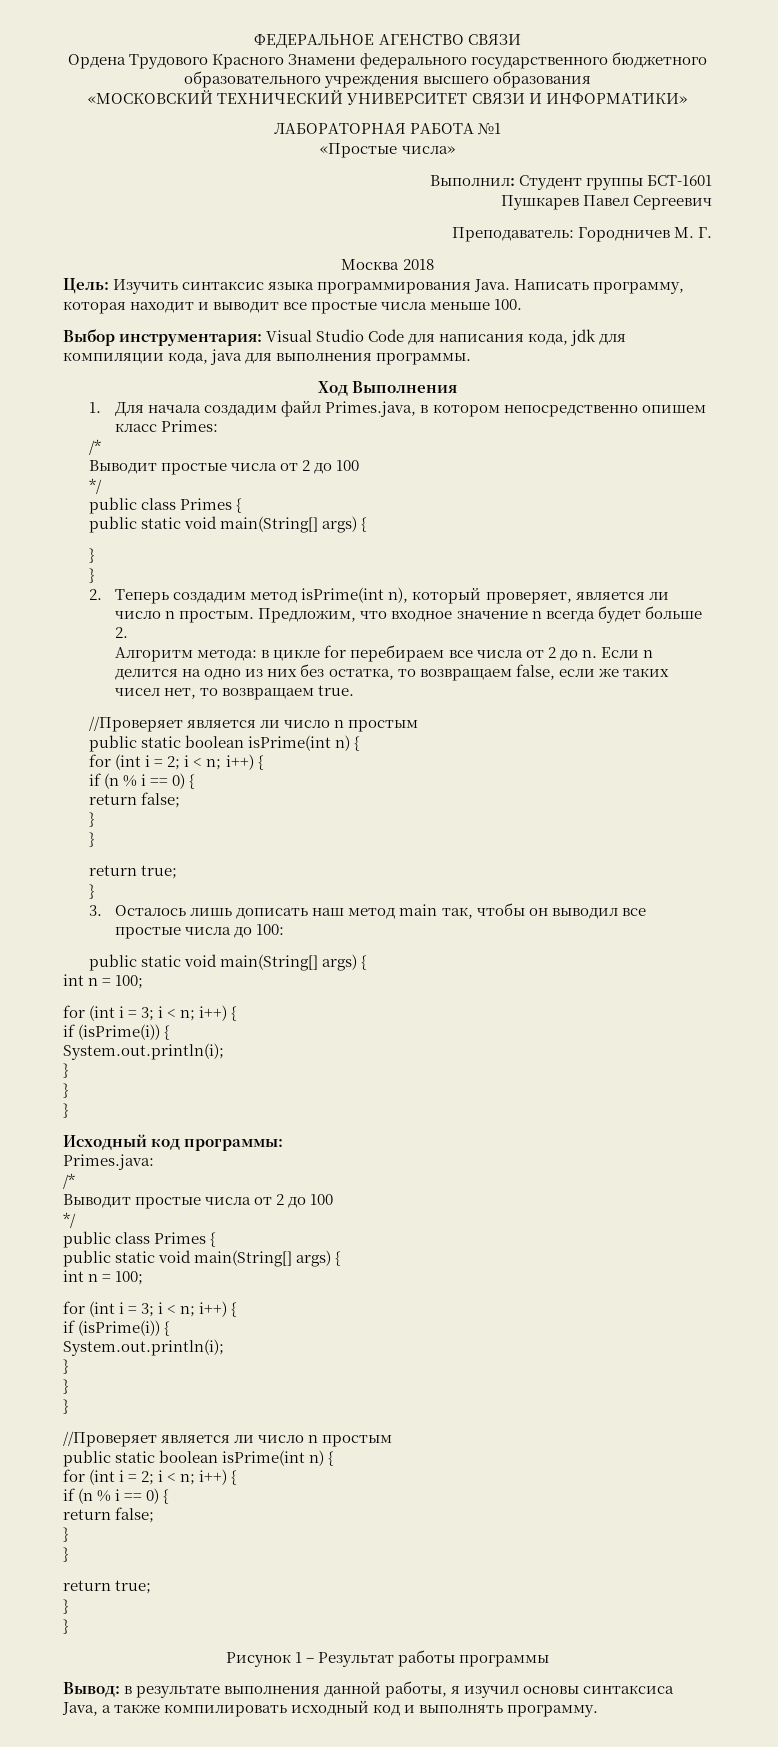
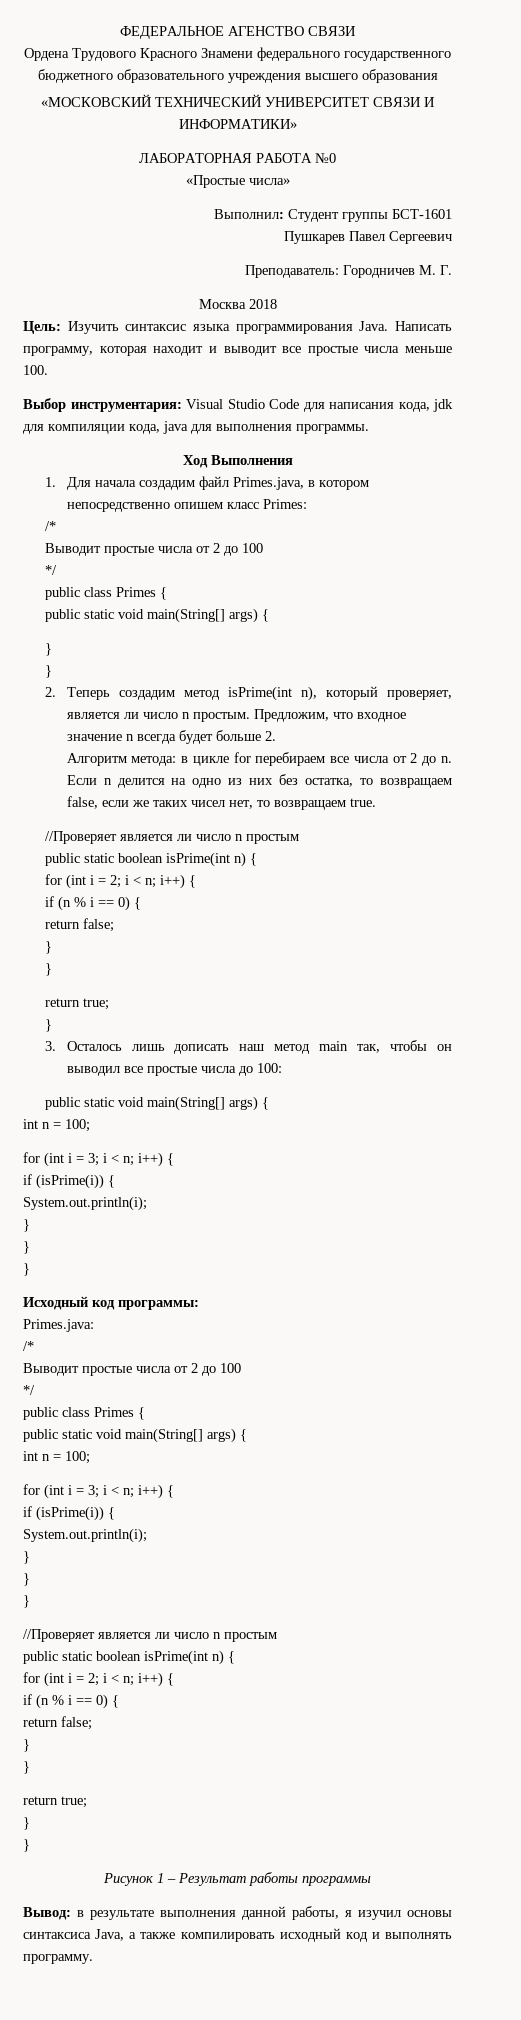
- ЛАБОРАТОРНАЯ РАБОТА №1
+ ЛАБОРАТОРНАЯ РАБОТА №0

